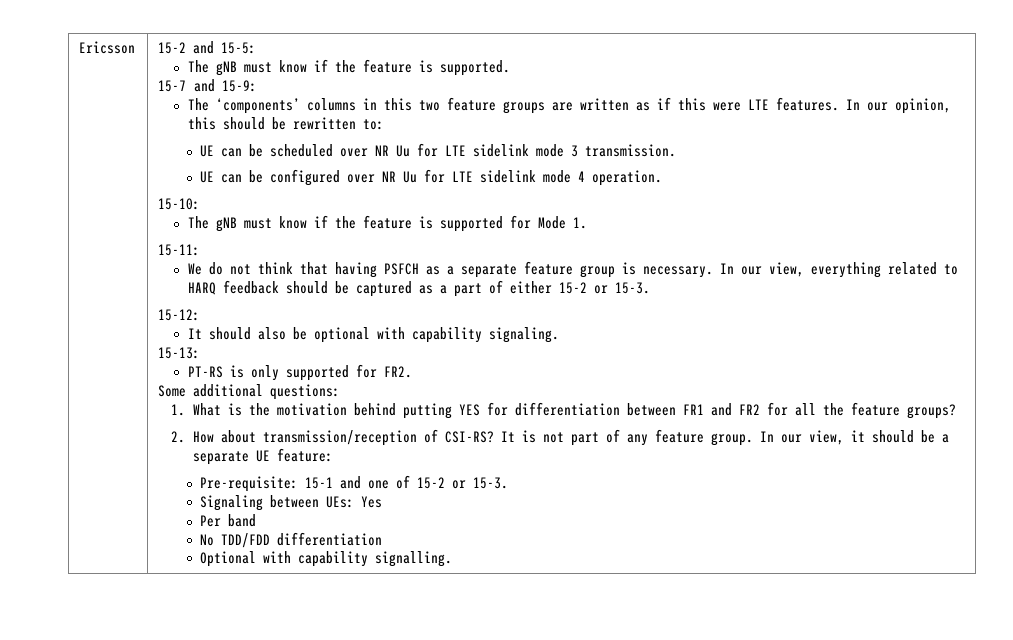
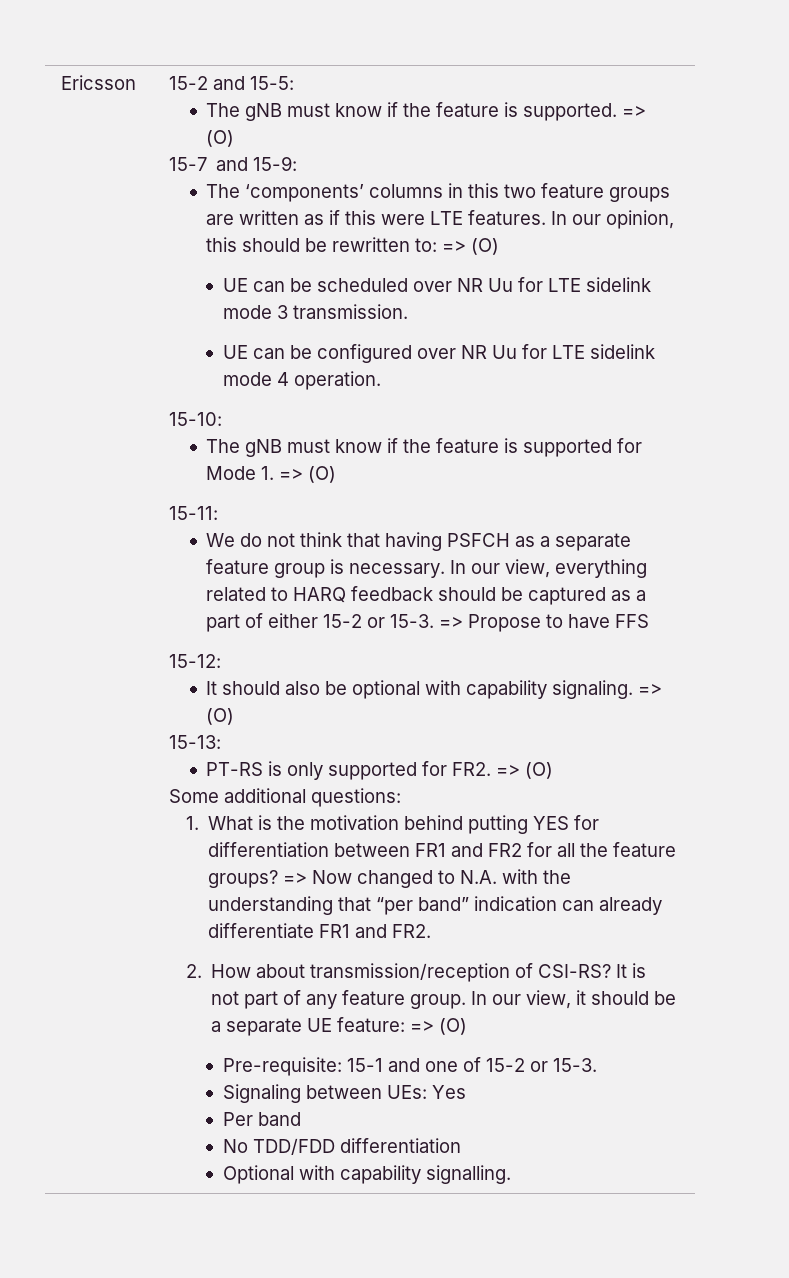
- The gNB must know if the feature is supported.
+ The gNB must know if the feature is supported. => (O)
- In our opinion, this should be rewritten to:
+ In our opinion, this should be rewritten to: => (O)
- The gNB must know if the feature is supported for Mode 1.
+ The gNB must know if the feature is supported for Mode 1. => (O)
+ => Propose to have FFS
- It should also be optional with capability signaling.
+ It should also be optional with capability signaling. => (O)
- PT-RS is only supported for FR2.
+ PT-RS is only supported for FR2. => (O)
+ => Now changed to N.A. with the understanding that “per band” indication can already differentiate FR1 and FR2.
- In our view, it should be a separate UE feature:
+ In our view, it should be a separate UE feature: => (O)

